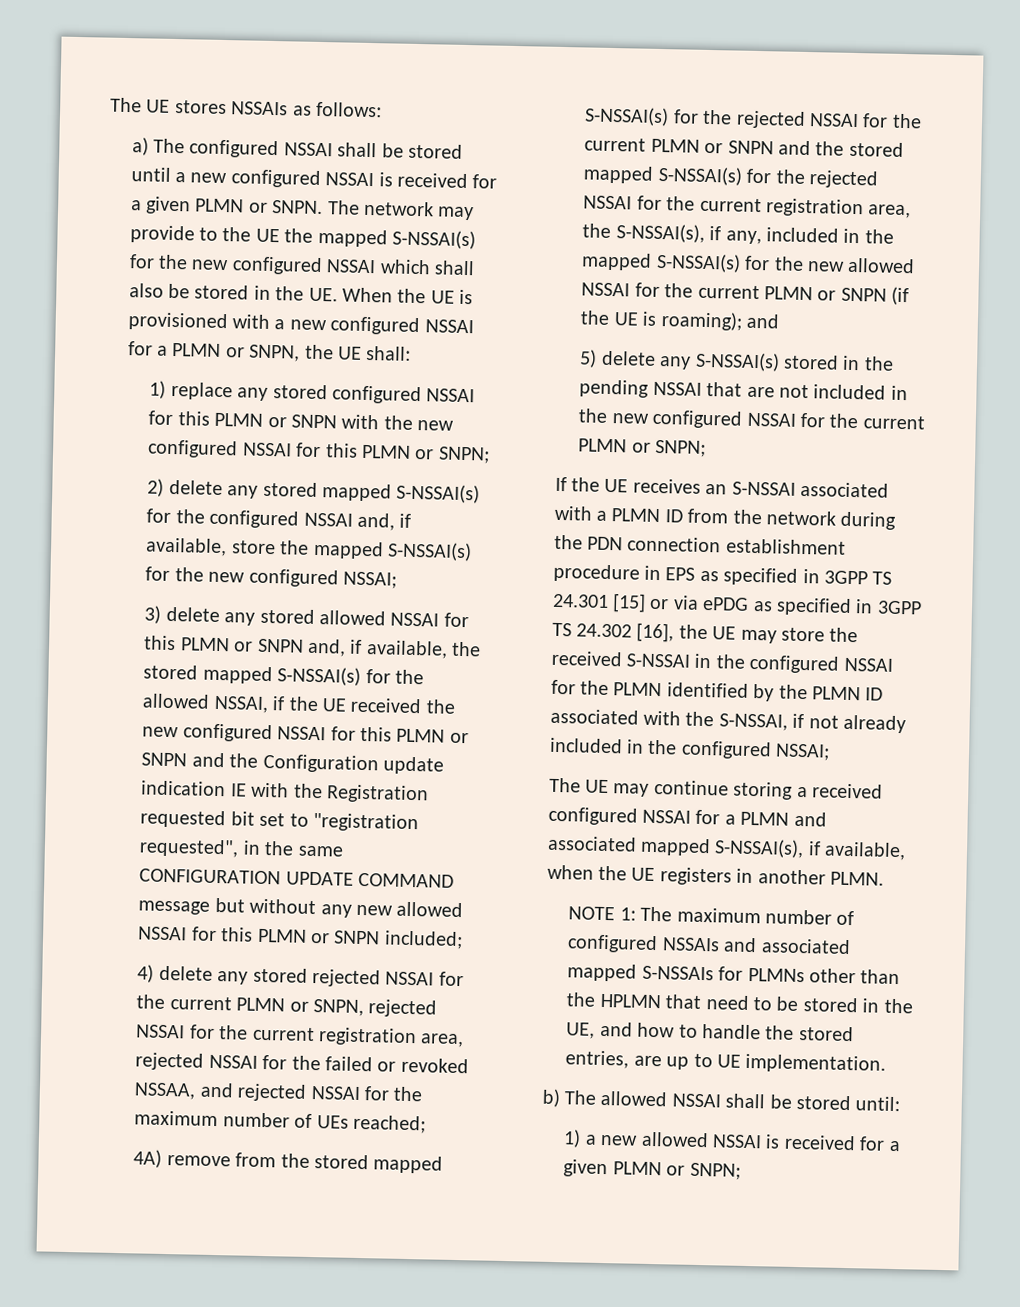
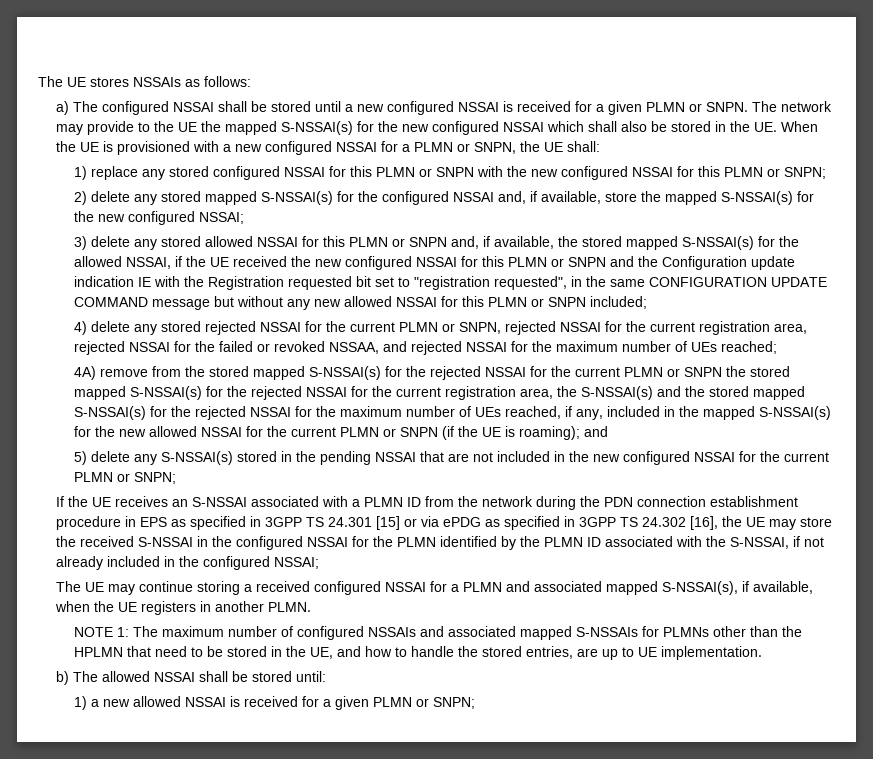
- 4A) remove from the stored mapped S-NSSAI(s) for the rejected NSSAI for the current PLMN or SNPN and the stored mapped S-NSSAI(s) for the rejected NSSAI for the current registration area, the S-NSSAI(s), if any, included in the mapped S-NSSAI(s) for the new allowed NSSAI for the current PLMN or SNPN (if the UE is roaming); and
+ 4A) remove from the stored mapped S-NSSAI(s) for the rejected NSSAI for the current PLMN or SNPN the stored mapped S-NSSAI(s) for the rejected NSSAI for the current registration area, the S-NSSAI(s) and the stored mapped S-NSSAI(s) for the rejected NSSAI for the maximum number of UEs reached, if any, included in the mapped S-NSSAI(s) for the new allowed NSSAI for the current PLMN or SNPN (if the UE is roaming); and

